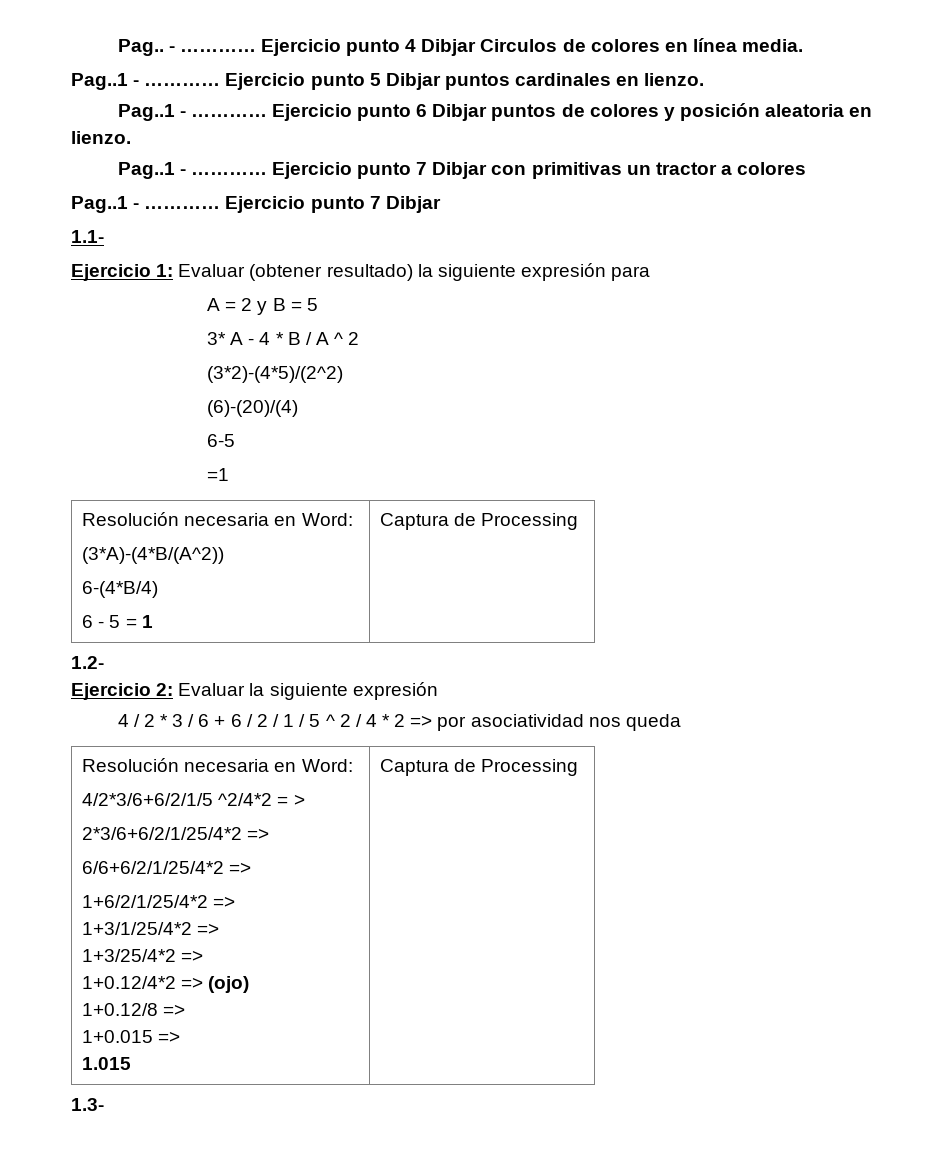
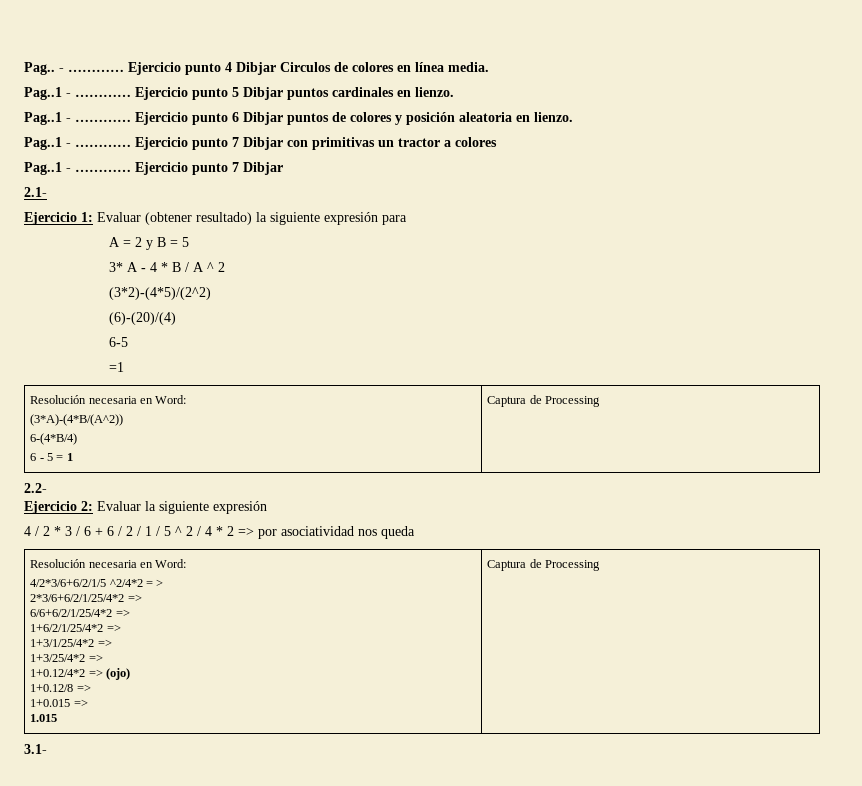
- 1.1-
+ 2.1-
- 1.2-
+ 2.2-
- 1.3-
+ 3.1-

